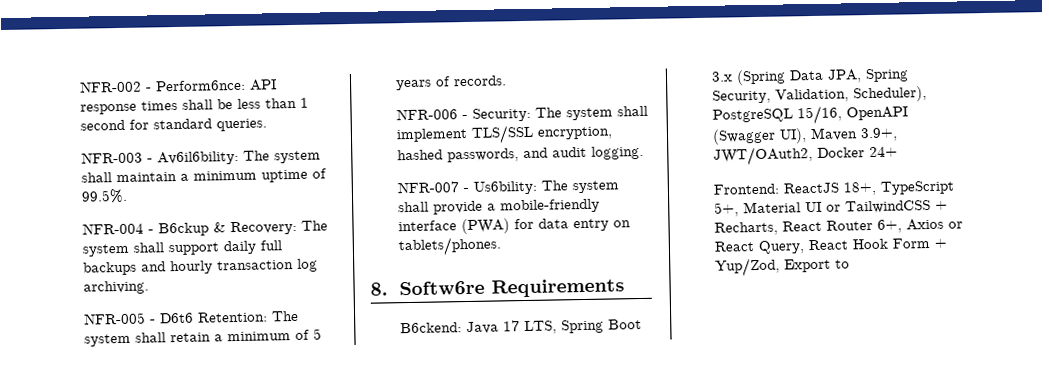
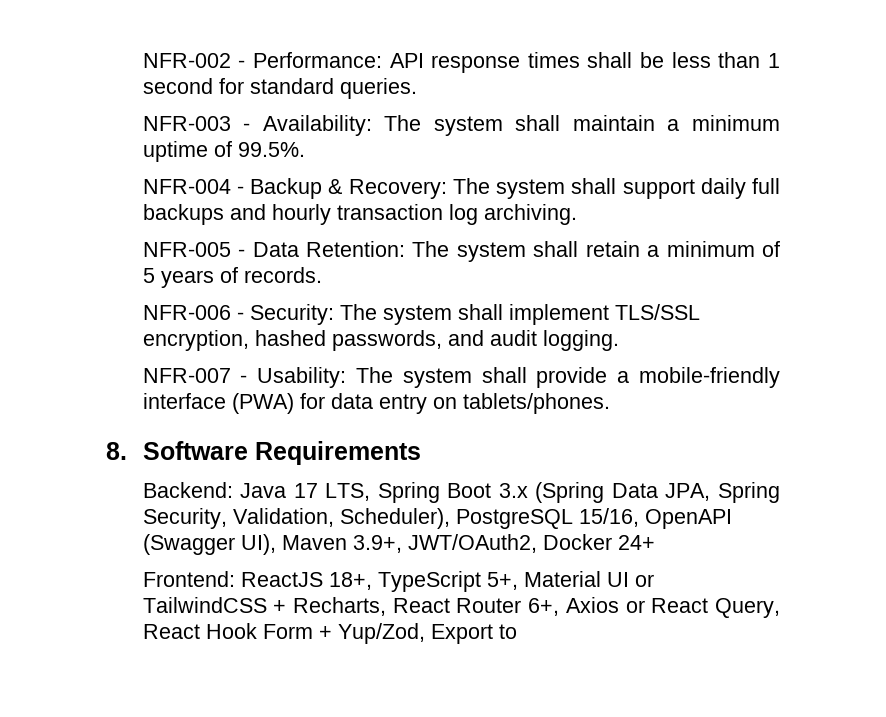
- NFR-002 - Perform6nce: API response times shall be less than 1 second for standard queries.
+ NFR-002 - Performance: API response times shall be less than 1 second for standard queries.
- NFR-003 - Av6il6bility: The system shall maintain a minimum uptime of 99.5%.
+ NFR-003 - Availability: The system shall maintain a minimum uptime of 99.5%.
- NFR-004 - B6ckup & Recovery: The system shall support daily full backups and hourly transaction log archiving.
+ NFR-004 - Backup & Recovery: The system shall support daily full backups and hourly transaction log archiving.
- NFR-005 - D6t6 Retention: The system shall retain a minimum of 5 years of records.
+ NFR-005 - Data Retention: The system shall retain a minimum of 5 years of records.
- NFR-007 - Us6bility: The system shall provide a mobile-friendly interface (PWA) for data entry on tablets/phones.
+ NFR-007 - Usability: The system shall provide a mobile-friendly interface (PWA) for data entry on tablets/phones.
- 8. Softw6re Requirements
+ 8. Software Requirements
- B6ckend: Java 17 LTS, Spring Boot 3.x (Spring Data JPA, Spring Security, Validation, Scheduler), PostgreSQL 15/16, OpenAPI (Swagger UI), Maven 3.9+, JWT/OAuth2, Docker 24+
+ Backend: Java 17 LTS, Spring Boot 3.x (Spring Data JPA, Spring Security, Validation, Scheduler), PostgreSQL 15/16, OpenAPI (Swagger UI), Maven 3.9+, JWT/OAuth2, Docker 24+

